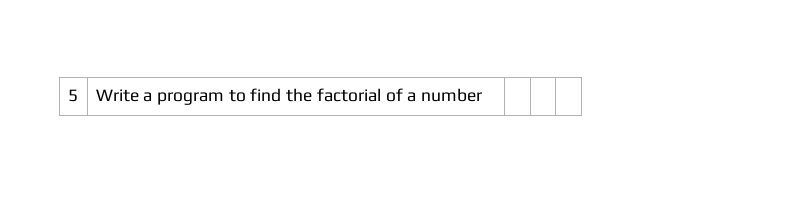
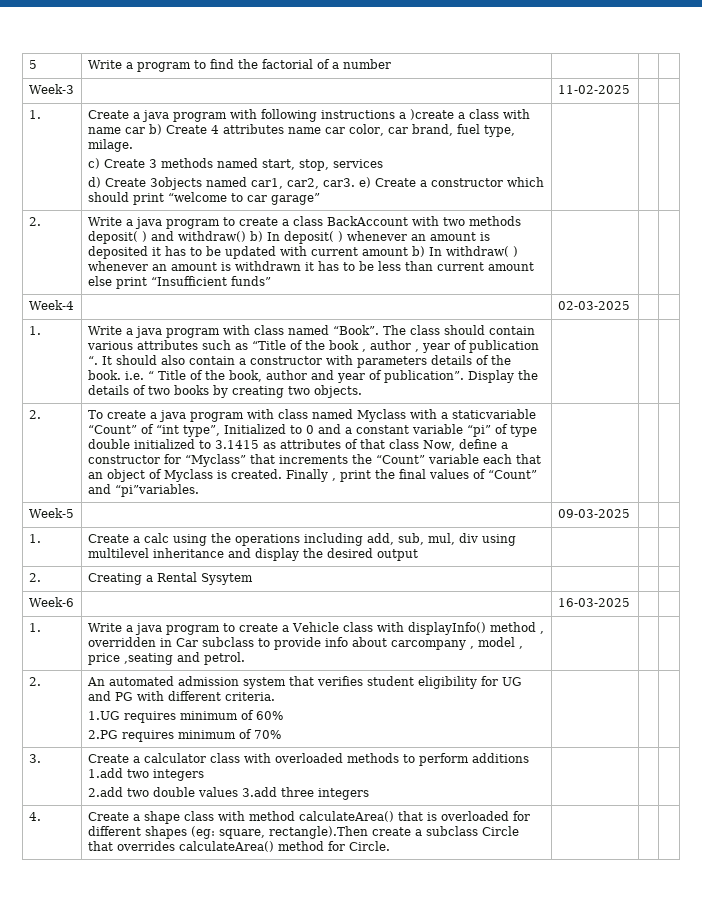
+ Week-3 | | 11-02-2025 | |
+ 1. | Create a java program with following instructions a )create a class with name car b) Create 4 attributes name car color, car brand, fuel type, milage.
+ c) Create 3 methods named start, stop, services
+ d) Create 3objects named car1, car2, car3. e) Create a constructor which should print “welcome to car garage” | | |
+ 2. | Write a java program to create a class BackAccount with two methods deposit( ) and withdraw() b) In deposit( ) whenever an amount is deposited it has to be updated with current amount b) In withdraw( ) whenever an amount is withdrawn it has to be less than current amount else print “Insufficient funds” | | |
+ Week-4 | | 02-03-2025 | |
+ 1. | Write a java program with class named “Book”. The class should contain various attributes such as “Title of the book , author , year of publication “. It should also contain a constructor with parameters details of the book. i.e. “ Title of the book, author and year of publication”. Display the details of two books by creating two objects. | | |
+ 2. | To create a java program with class named Myclass with a staticvariable “Count” of “int type”, Initialized to 0 and a constant variable “pi” of type double initialized to 3.1415 as attributes of that class Now, define a constructor for “Myclass” that increments the “Count” variable each that an object of Myclass is created. Finally , print the final values of “Count” and “pi”variables. | | |
+ Week-5 | | 09-03-2025 | |
+ 1. | Create a calc using the operations including add, sub, mul, div using multilevel inheritance and display the desired output | | |
+ 2. | Creating a Rental Sysytem | | |
+ Week-6 | | 16-03-2025 | |
+ 1. | Write a java program to create a Vehicle class with displayInfo() method , overridden in Car subclass to provide info about carcompany , model , price ,seating and petrol. | | |
+ 2. | An automated admission system that verifies student eligibility for UG and PG with different criteria.
+ 1.UG requires minimum of 60%
+ 2.PG requires minimum of 70% | | |
+ 3. | Create a calculator class with overloaded methods to perform additions 1.add two integers
+ 2.add two double values 3.add three integers | | |
+ 4. | Create a shape class with method calculateArea() that is overloaded for different shapes (eg: square, rectangle).Then create a subclass Circle that overrides calculateArea() method for Circle. | | |

